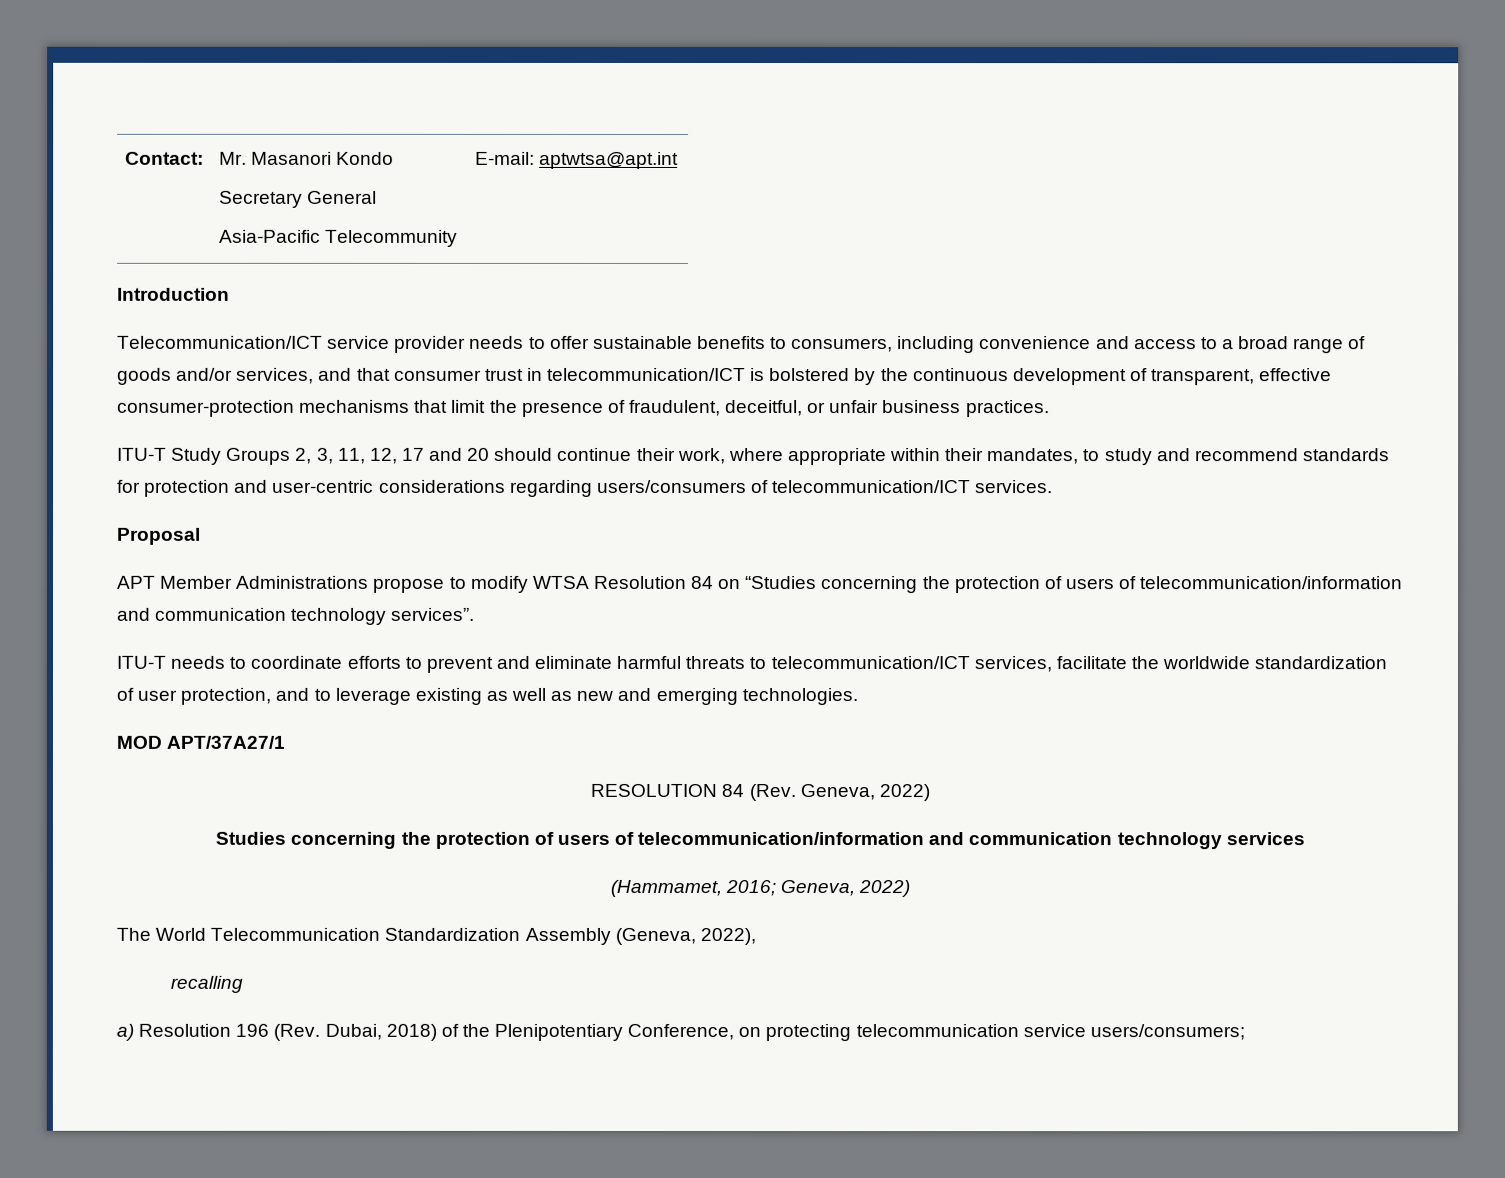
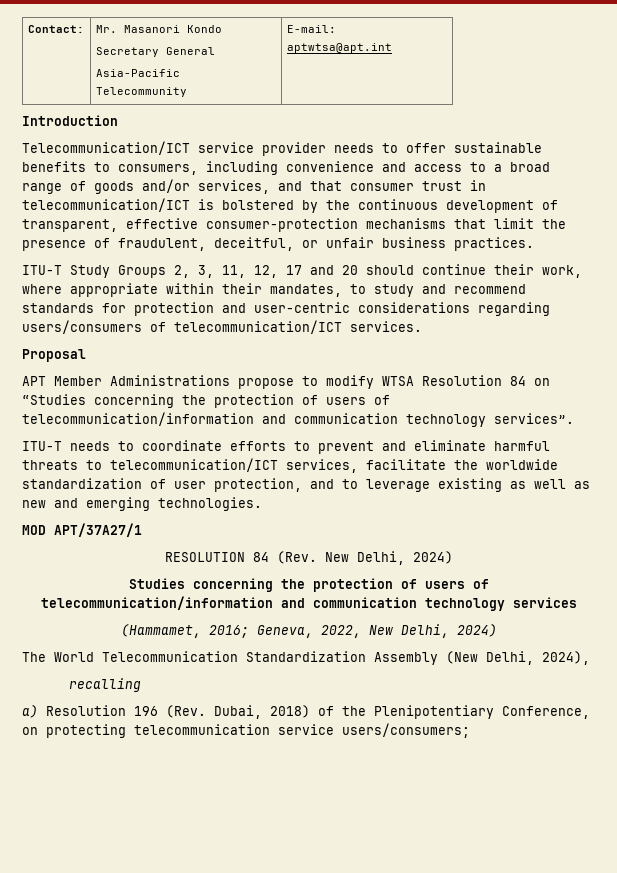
- RESOLUTION 84 (Rev. Geneva, 2022)
+ RESOLUTION 84 (Rev. New Delhi, 2024)
- (Hammamet, 2016; Geneva, 2022)
+ (Hammamet, 2016; Geneva, 2022, New Delhi, 2024)
- The World Telecommunication Standardization Assembly (Geneva, 2022),
+ The World Telecommunication Standardization Assembly (New Delhi, 2024),

